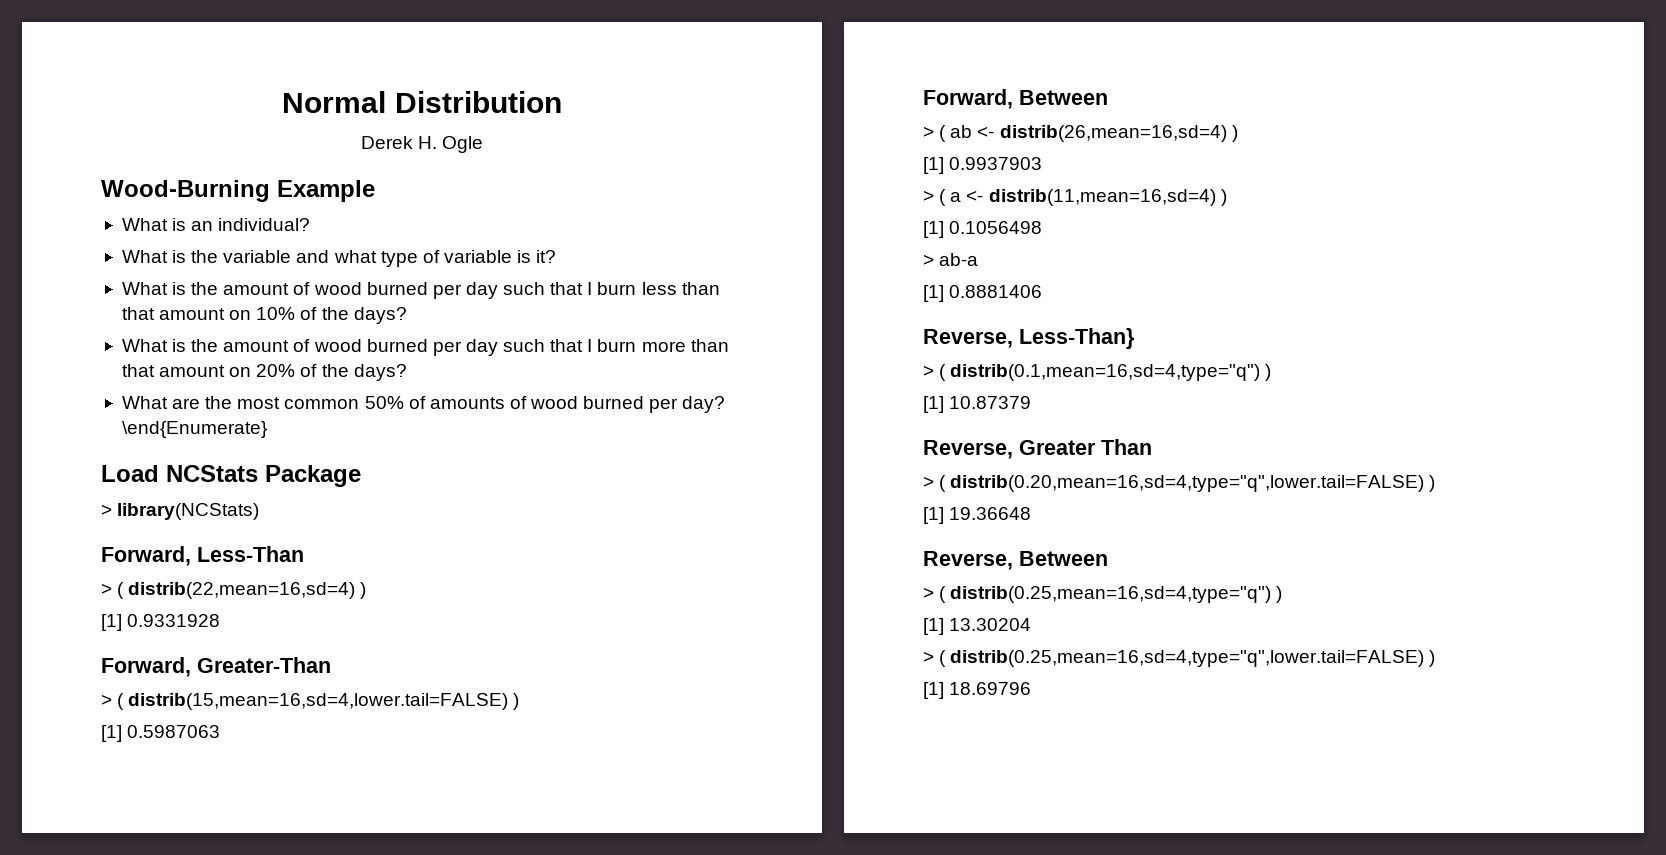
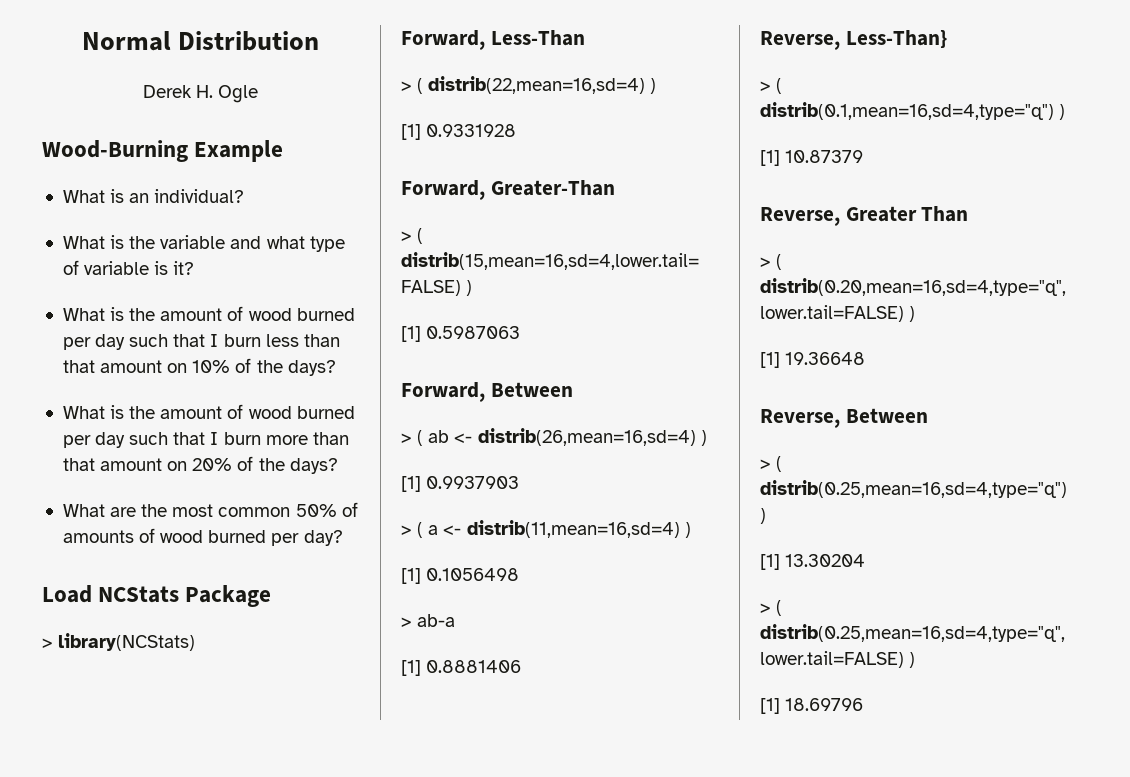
- \end{Enumerate}

